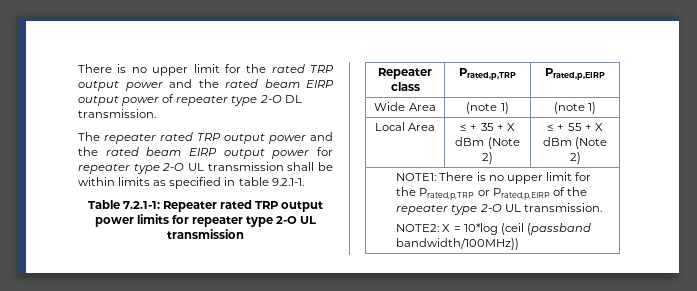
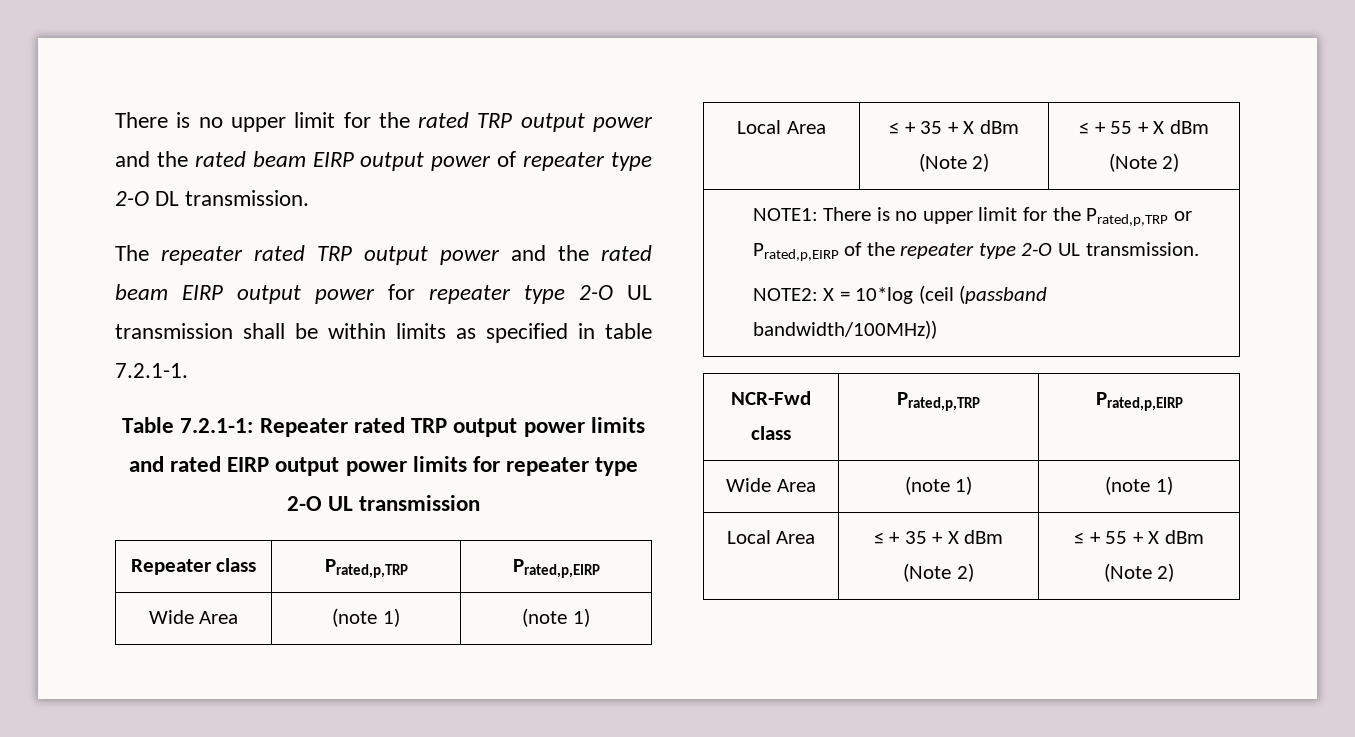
- The repeater rated TRP output power and the rated beam EIRP output power for repeater type 2-O UL transmission shall be within limits as specified in table 9.2.1-1.
+ The repeater rated TRP output power and the rated beam EIRP output power for repeater type 2-O UL transmission shall be within limits as specified in table 7.2.1-1.
- Table 7.2.1-1: Repeater rated TRP output power limits for repeater type 2-O UL transmission
+ Table 7.2.1-1: Repeater rated TRP output power limits and rated EIRP output power limits for repeater type 2-O UL transmission
+ NCR-Fwd class | Prated,p,TRP | Prated,p,EIRP
+ Wide Area | (note 1) | (note 1)
+ Local Area | ≤ + 35 + X dBm (Note 2) | ≤ + 55 + X dBm (Note 2)

